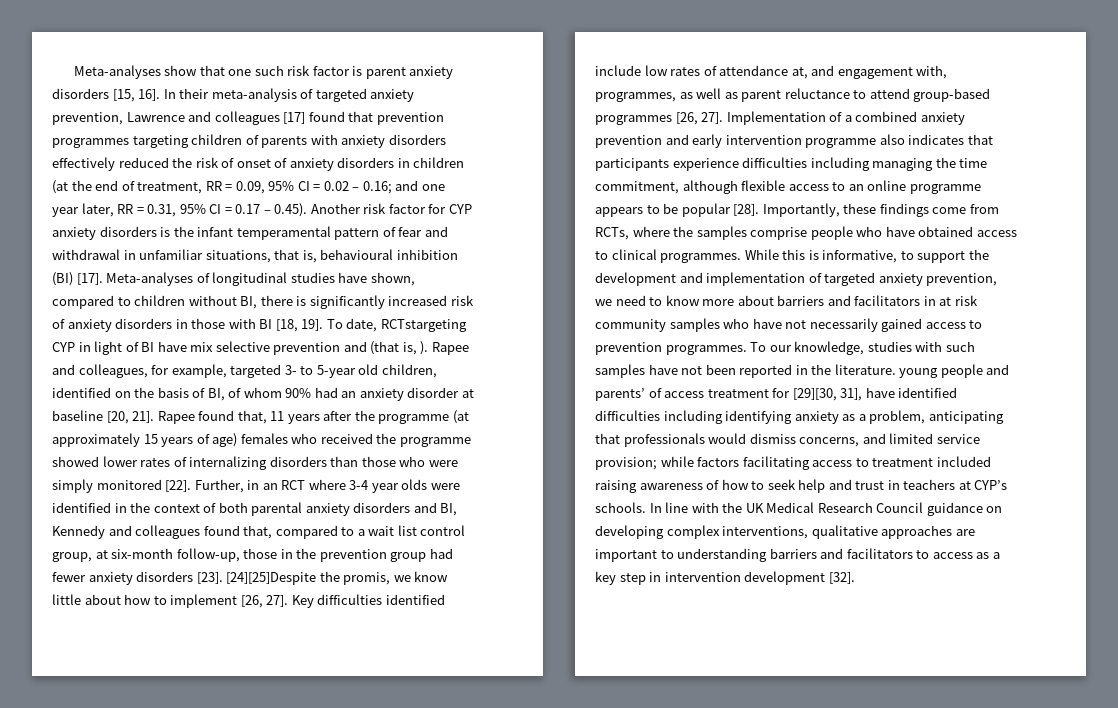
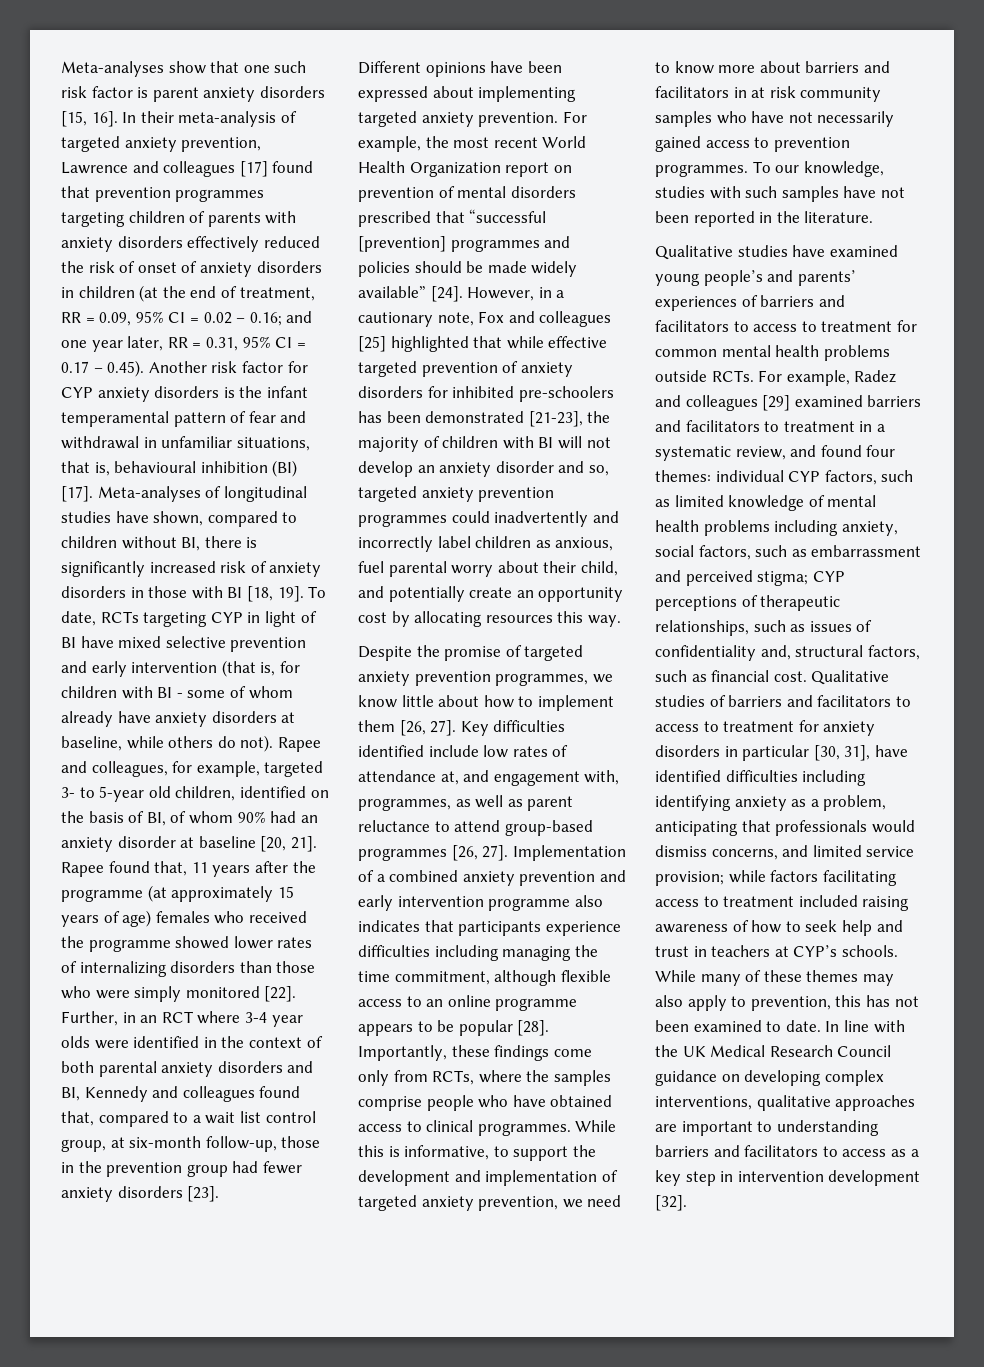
- To date, RCTstargeting CYP in light of BI have mix selective prevention and (that is, ).
+ To date, RCTs targeting CYP in light of BI have mixed selective prevention and early intervention (that is, for children with BI - some of whom already have anxiety disorders at baseline, while others do not).
- Further, in an RCT where 3-4 year olds were identified in the context of both parental anxiety disorders and BI, Kennedy and colleagues found that, compared to a wait list control group, at six-month follow-up, those in the prevention group had fewer anxiety disorders [23]. [24][25]Despite the promis, we know little about how to implement [26, 27].
+ Further, in an RCT where 3-4 year olds were identified in the context of both parental anxiety disorders and BI, Kennedy and colleagues found that, compared to a wait list control group, at six-month follow-up, those in the prevention group had fewer anxiety disorders [23].
+ Different opinions have been expressed about implementing targeted anxiety prevention. For example, the most recent World Health Organization report on prevention of mental disorders prescribed that “successful [prevention] programmes and policies should be made widely available” [24]. However, in a cautionary note, Fox and colleagues [25] highlighted that while effective targeted prevention of anxiety disorders for inhibited pre-schoolers has been demonstrated [21-23], the majority of children with BI will not develop an anxiety disorder and so, targeted anxiety prevention programmes could inadvertently and incorrectly label children as anxious, fuel parental worry about their child, and potentially create an opportunity cost by allocating resources this way.
+ Despite the promise of targeted anxiety prevention programmes, we know little about how to implement them [26, 27].
- Importantly, these findings come from RCTs, where the samples comprise people who have obtained access to clinical programmes.
+ Importantly, these findings come only from RCTs, where the samples comprise people who have obtained access to clinical programmes.
- To our knowledge, studies with such samples have not been reported in the literature. young people and parents’ of access treatment for [29][30, 31], have identified difficulties including identifying anxiety as a problem, anticipating that professionals would dismiss concerns, and limited service provision; while factors facilitating access to treatment included raising awareness of how to seek help and trust in teachers at CYP’s schools.
+ To our knowledge, studies with such samples have not been reported in the literature.
+ Qualitative studies have examined young people’s and parents’ experiences of barriers and facilitators to access to treatment for common mental health problems outside RCTs. For example, Radez and colleagues [29] examined barriers and facilitators to treatment in a systematic review, and found four themes: individual CYP factors, such as limited knowledge of mental health problems including anxiety, social factors, such as embarrassment and perceived stigma; CYP perceptions of therapeutic relationships, such as issues of confidentiality and, structural factors, such as financial cost. Qualitative studies of barriers and facilitators to access to treatment for anxiety disorders in particular [30, 31], have identified difficulties including identifying anxiety as a problem, anticipating that professionals would dismiss concerns, and limited service provision; while factors facilitating access to treatment included raising awareness of how to seek help and trust in teachers at CYP’s schools.
+ While many of these themes may also apply to prevention, this has not been examined to date.

